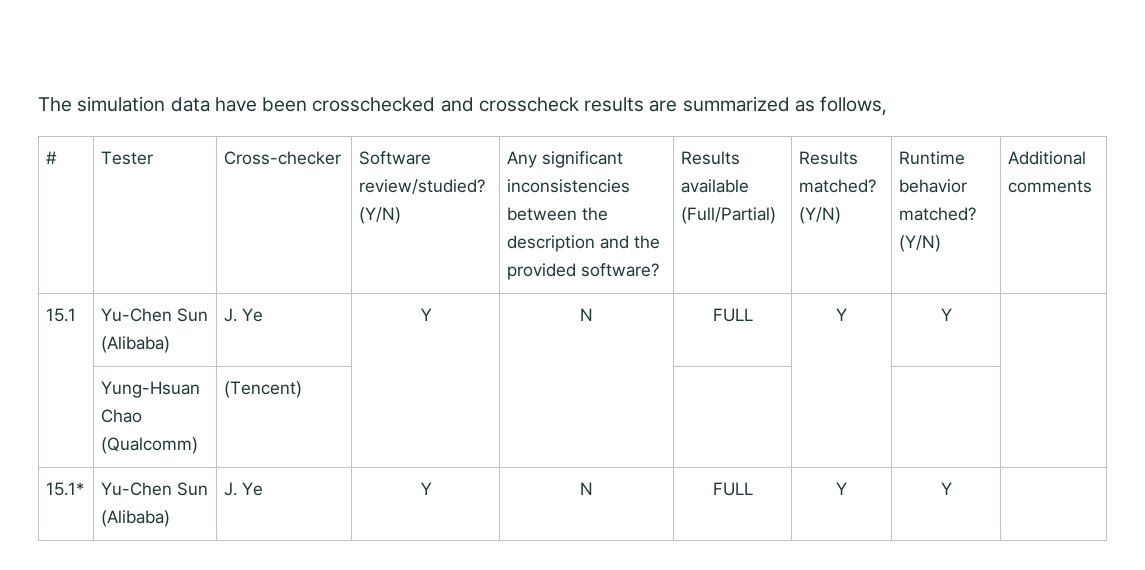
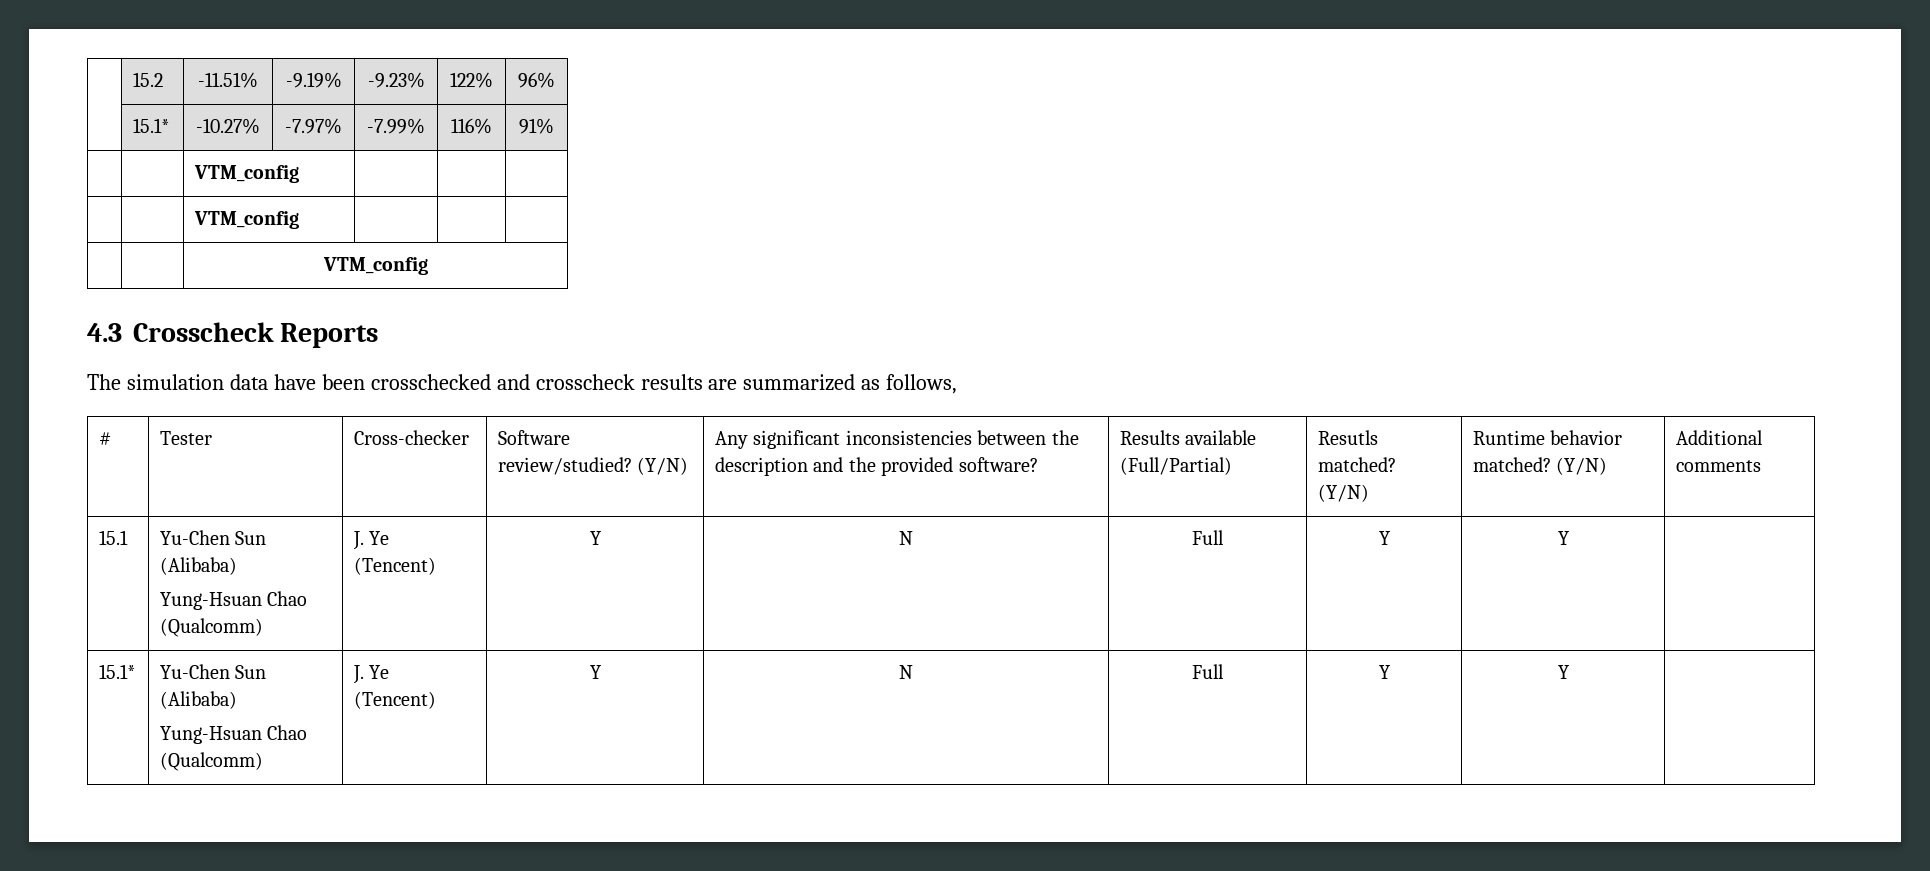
+ | 15.2 | -11.51% | -9.19% | -9.23% | 122% | 96%
+ | 15.1* | -10.27% | -7.97% | -7.99% | 116% | 91%
+ | | VTM_config | | |
+ | | VTM_config | | |
+ | | VTM_config
+ 4.3 Crosscheck Reports
- # | Tester | Cross-checker | Software review/studied? (Y/N) | Any significant inconsistencies between the description and the provided software? | Results available (Full/Partial) | Results matched? (Y/N) | Runtime behavior matched? (Y/N) | Additional comments
+ # | Tester | Cross-checker | Software review/studied? (Y/N) | Any significant inconsistencies between the description and the provided software? | Results available (Full/Partial) | Resutls matched? (Y/N) | Runtime behavior matched? (Y/N) | Additional comments
- 15.1 | Yu-Chen Sun (Alibaba) | J. Ye | Ｙ | N | FULL | Y | Y |
- | Yung-Hsuan Chao (Qualcomm) | (Tencent) | | | | | |
+ 15.1 | Yu-Chen Sun (Alibaba)
+ Yung-Hsuan Chao (Qualcomm) | J. Ye (Tencent) | Y | N | Full | Y | Y |
- 15.1* | Yu-Chen Sun (Alibaba) | J. Ye | Ｙ | N | FULL | Y | Y |
+ 15.1* | Yu-Chen Sun (Alibaba)
+ Yung-Hsuan Chao (Qualcomm) | J. Ye (Tencent) | Y | N | Full | Y | Y |

